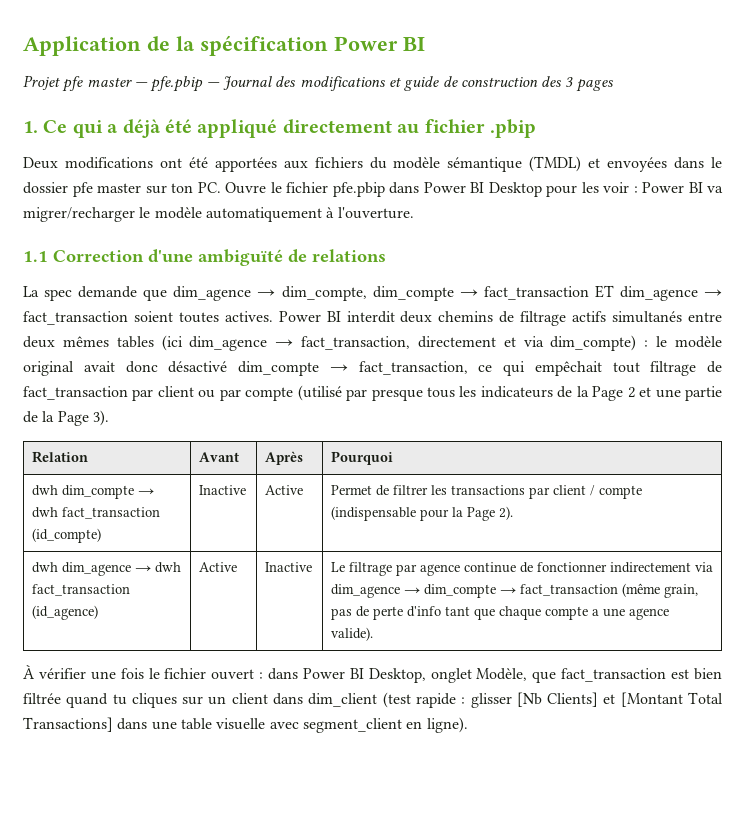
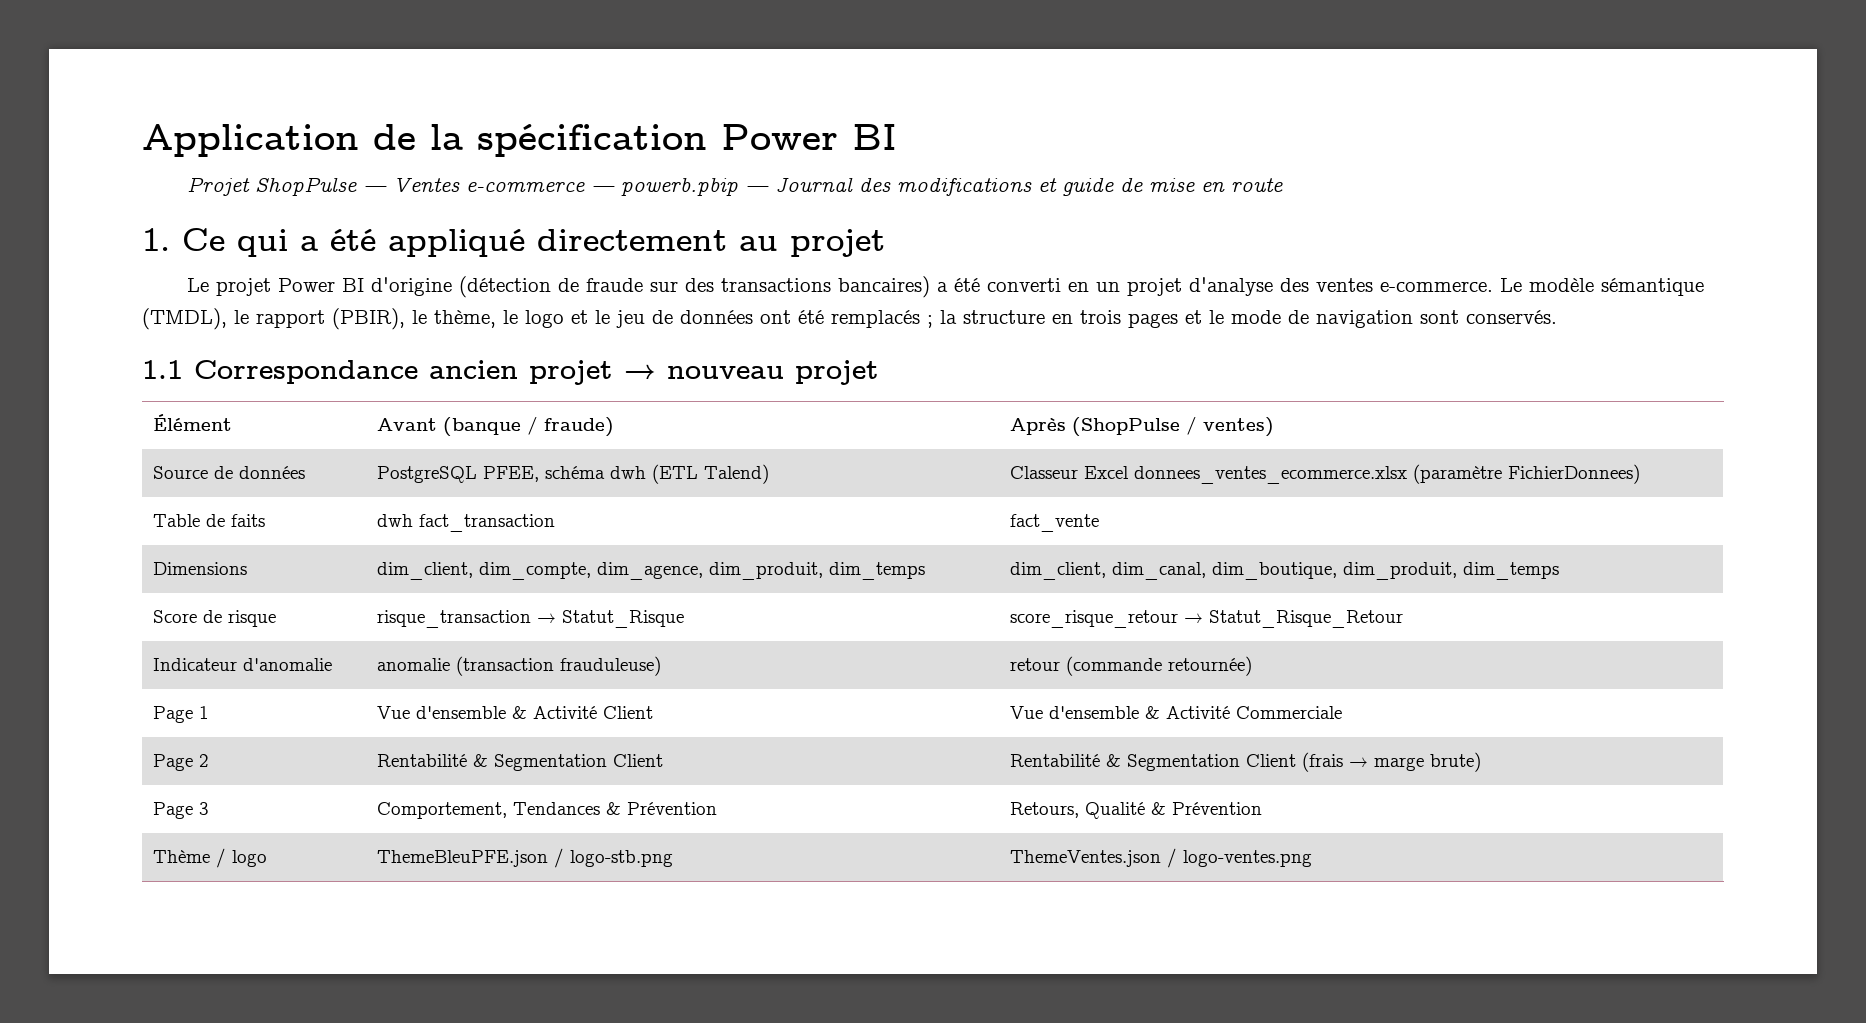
- Projet pfe master — pfe.pbip — Journal des modifications et guide de construction des 3 pages
+ Projet ShopPulse — Ventes e-commerce — powerb.pbip — Journal des modifications et guide de mise en route
- 1. Ce qui a déjà été appliqué directement au fichier .pbip
- Deux modifications ont été apportées aux fichiers du modèle sémantique (TMDL) et envoyées dans le dossier pfe master sur ton PC. Ouvre le fichier pfe.pbip dans Power BI Desktop pour les voir : Power BI va migrer/recharger le modèle automatiquement à l'ouverture.
- 1.1 Correction d'une ambiguïté de relations
- La spec demande que dim_agence → dim_compte, dim_compte → fact_transaction ET dim_agence → fact_transaction soient toutes actives. Power BI interdit deux chemins de filtrage actifs simultanés entre deux mêmes tables (ici dim_agence → fact_transaction, directement et via dim_compte) : le modèle original avait donc désactivé dim_compte → fact_transaction, ce qui empêchait tout filtrage de fact_transaction par client ou par compte (utilisé par presque tous les indicateurs de la Page 2 et une partie de la Page 3).
- Relation | Avant | Après | Pourquoi
- dwh dim_compte → dwh fact_transaction (id_compte) | Inactive | Active | Permet de filtrer les transactions par client / compte (indispensable pour la Page 2).
- dwh dim_agence → dwh fact_transaction (id_agence) | Active | Inactive | Le filtrage par agence continue de fonctionner indirectement via dim_agence → dim_compte → fact_transaction (même grain, pas de perte d'info tant que chaque compte a une agence valide).
- À vérifier une fois le fichier ouvert : dans Power BI Desktop, onglet Modèle, que fact_transaction est bien filtrée quand tu cliques sur un client dans dim_client (test rapide : glisser [Nb Clients] et [Montant Total Transactions] dans une table visuelle avec segment_client en ligne).
+ 1. Ce qui a été appliqué directement au projet
+ Le projet Power BI d'origine (détection de fraude sur des transactions bancaires) a été converti en un projet d'analyse des ventes e-commerce. Le modèle sémantique (TMDL), le rapport (PBIR), le thème, le logo et le jeu de données ont été remplacés ; la structure en trois pages et le mode de navigation sont conservés.
+ 1.1 Correspondance ancien projet → nouveau projet
+ Élément | Avant (banque / fraude) | Après (ShopPulse / ventes)
+ Source de données | PostgreSQL PFEE, schéma dwh (ETL Talend) | Classeur Excel donnees_ventes_ecommerce.xlsx (paramètre FichierDonnees)
+ Table de faits | dwh fact_transaction | fact_vente
+ Dimensions | dim_client, dim_compte, dim_agence, dim_produit, dim_temps | dim_client, dim_canal, dim_boutique, dim_produit, dim_temps
+ Score de risque | risque_transaction → Statut_Risque | score_risque_retour → Statut_Risque_Retour
+ Indicateur d'anomalie | anomalie (transaction frauduleuse) | retour (commande retournée)
+ Page 1 | Vue d'ensemble & Activité Client | Vue d'ensemble & Activité Commerciale
+ Page 2 | Rentabilité & Segmentation Client | Rentabilité & Segmentation Client (frais → marge brute)
+ Page 3 | Comportement, Tendances & Prévention | Retours, Qualité & Prévention
+ Thème / logo | ThemeBleuPFE.json / logo-stb.png | ThemeVentes.json / logo-ventes.png

